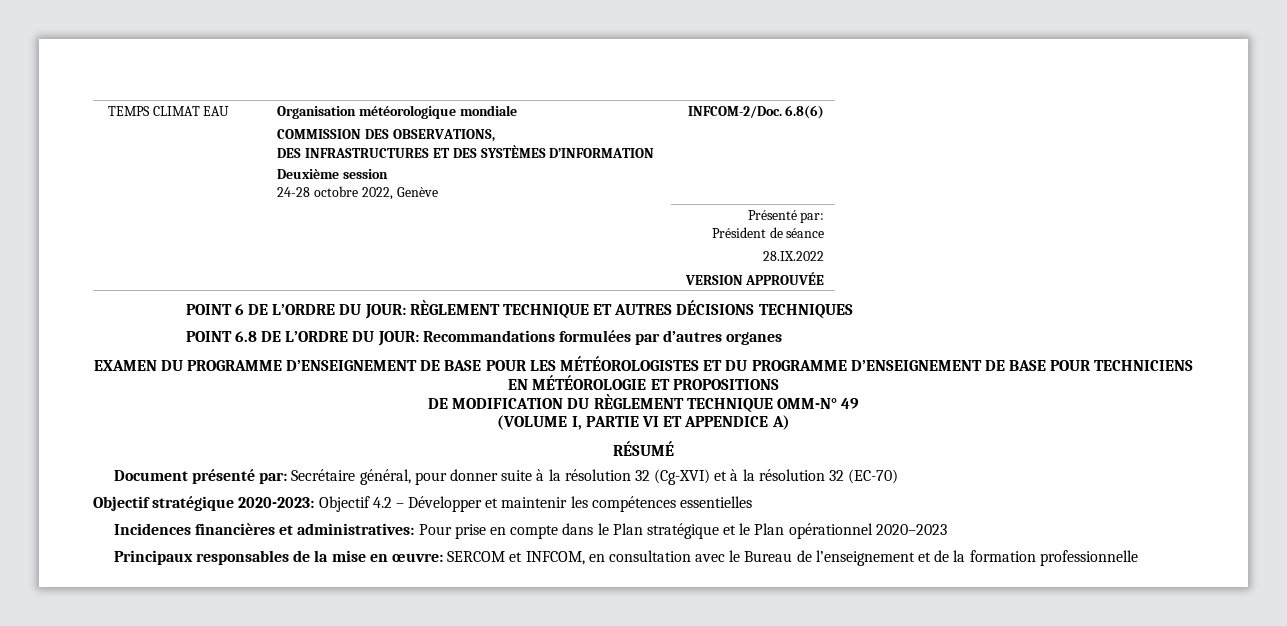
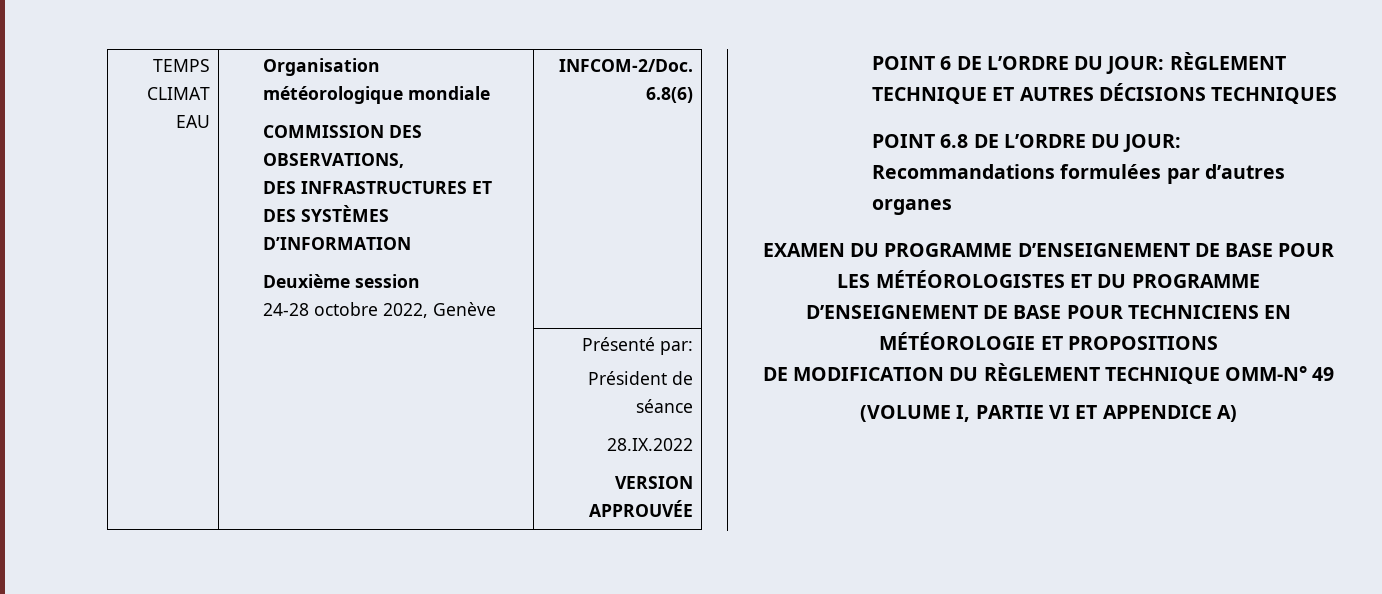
- RÉSUMÉ
- Document présenté par: Secrétaire général, pour donner suite à la résolution 32 (Cg-XVI) et à la résolution 32 (EC-70)
- Objectif stratégique 2020-2023: Objectif 4.2 – Développer et maintenir les compétences essentielles
- Incidences financières et administratives: Pour prise en compte dans le Plan stratégique et le Plan opérationnel 2020–2023
- Principaux responsables de la mise en œuvre: SERCOM et INFCOM, en consultation avec le Bureau de l’enseignement et de la formation professionnelle

